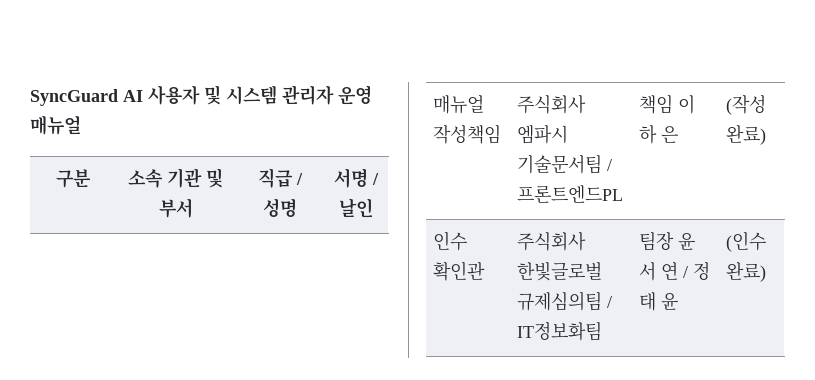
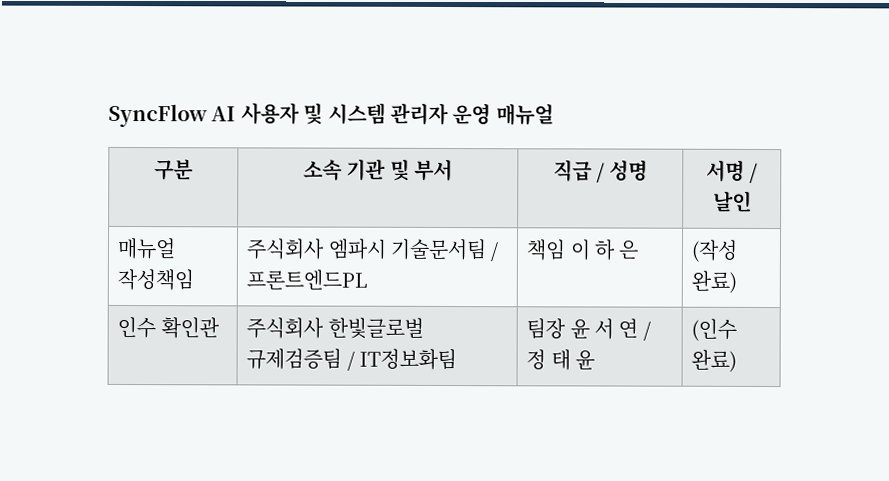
- SyncGuard AI 사용자 및 시스템 관리자 운영 매뉴얼
+ SyncFlow AI 사용자 및 시스템 관리자 운영 매뉴얼
- 인수 확인관 | 주식회사 한빛글로벌 규제심의팀 / IT정보화팀 | 팀장 윤 서 연 / 정 태 윤 | (인수 완료)
+ 인수 확인관 | 주식회사 한빛글로벌 규제검증팀 / IT정보화팀 | 팀장 윤 서 연 / 정 태 윤 | (인수 완료)

